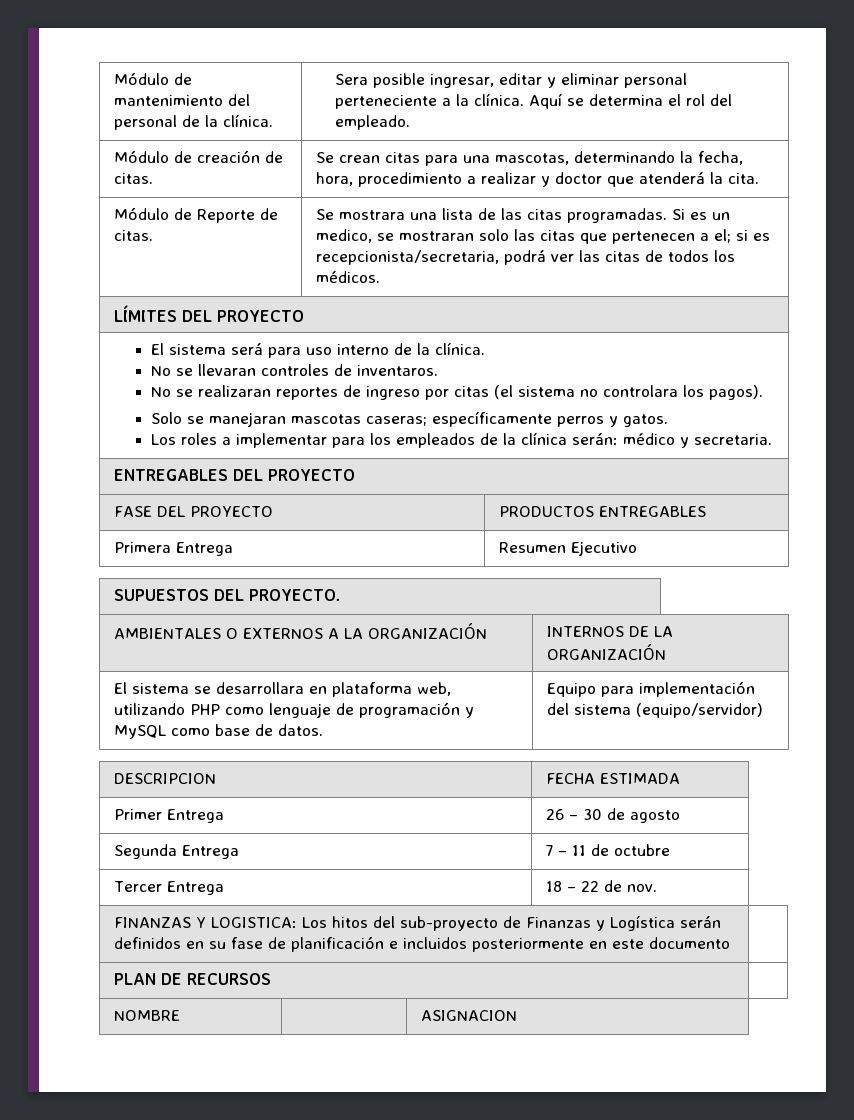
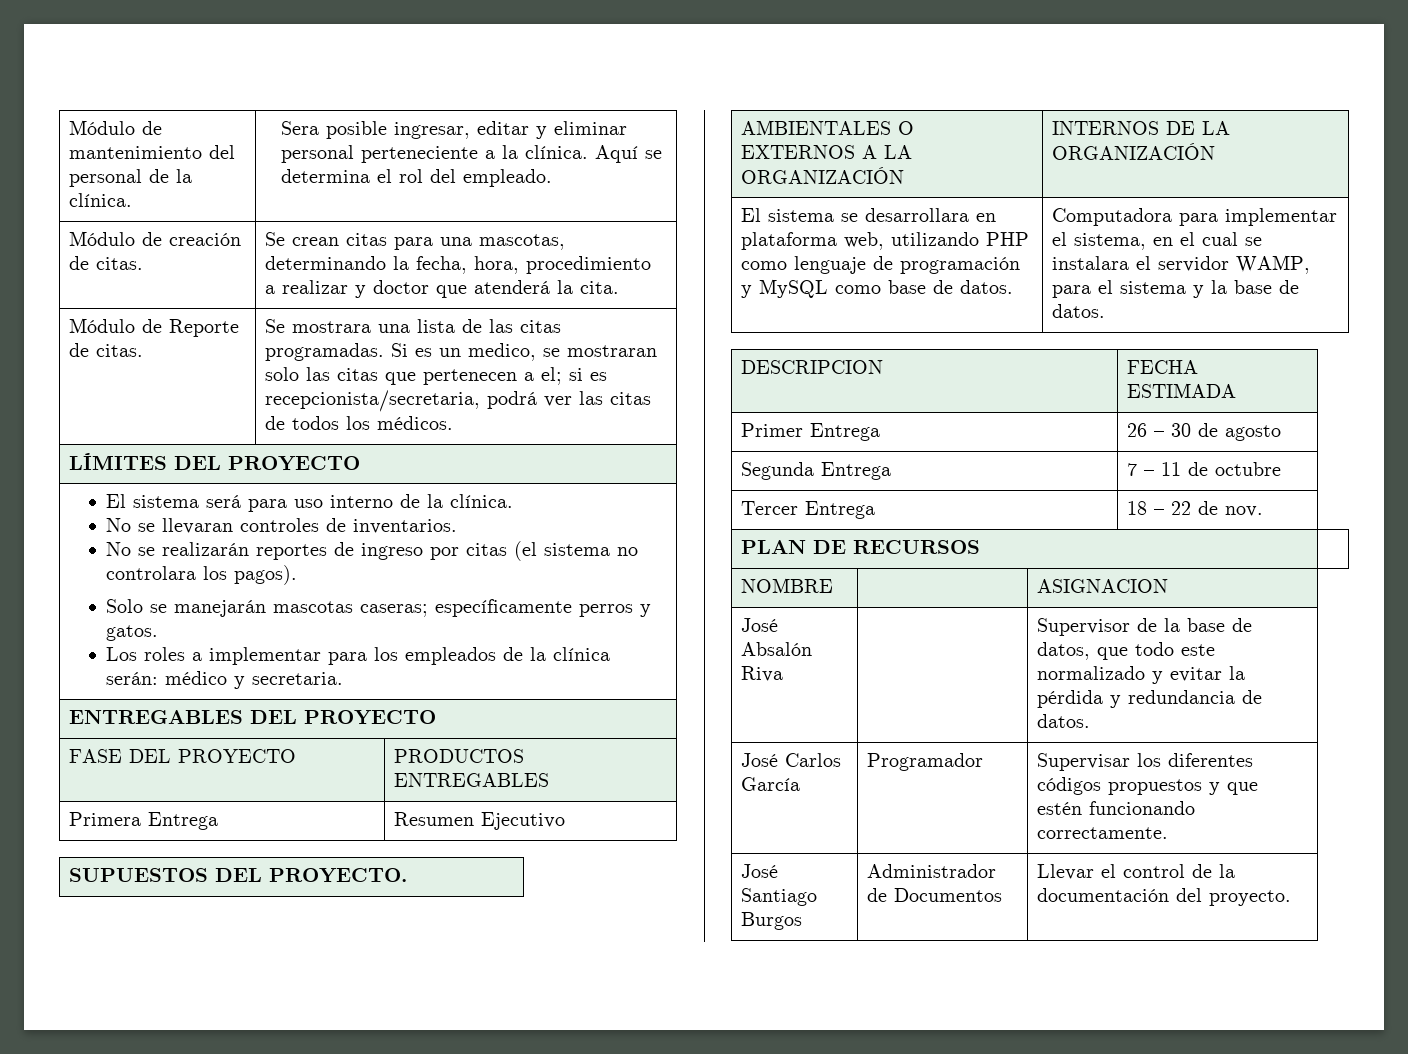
- No se llevaran controles de inventaros.
- No se realizaran reportes de ingreso por citas (el sistema no controlara los pagos).
+ No se llevaran controles de inventarios.
+ No se realizarán reportes de ingreso por citas (el sistema no controlara los pagos).
- Solo se manejaran mascotas caseras; específicamente perros y gatos.
+ Solo se manejarán mascotas caseras; específicamente perros y gatos.
- El sistema se desarrollara en plataforma web, utilizando PHP como lenguaje de programación y MySQL como base de datos. | Equipo para implementación del sistema (equipo/servidor)
+ El sistema se desarrollara en plataforma web, utilizando PHP como lenguaje de programación y MySQL como base de datos. | Computadora para implementar el sistema, en el cual se instalara el servidor WAMP, para el sistema y la base de datos.
- FINANZAS Y LOGISTICA: Los hitos del sub-proyecto de Finanzas y Logística serán definidos en su fase de planificación e incluidos posteriormente en este documento |
+ José Absalón Riva | | Supervisor de la base de datos, que todo este normalizado y evitar la pérdida y redundancia de datos.
+ José Carlos García | Programador | Supervisar los diferentes códigos propuestos y que estén funcionando correctamente.
+ José Santiago Burgos | Administrador de Documentos | Llevar el control de la documentación del proyecto.

